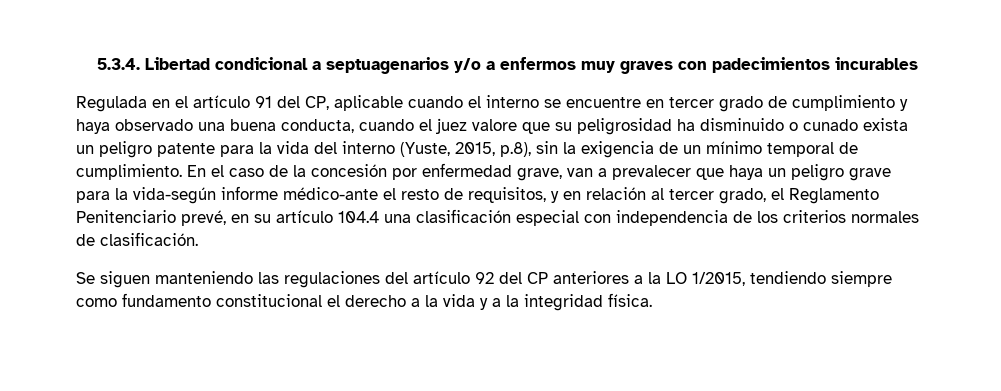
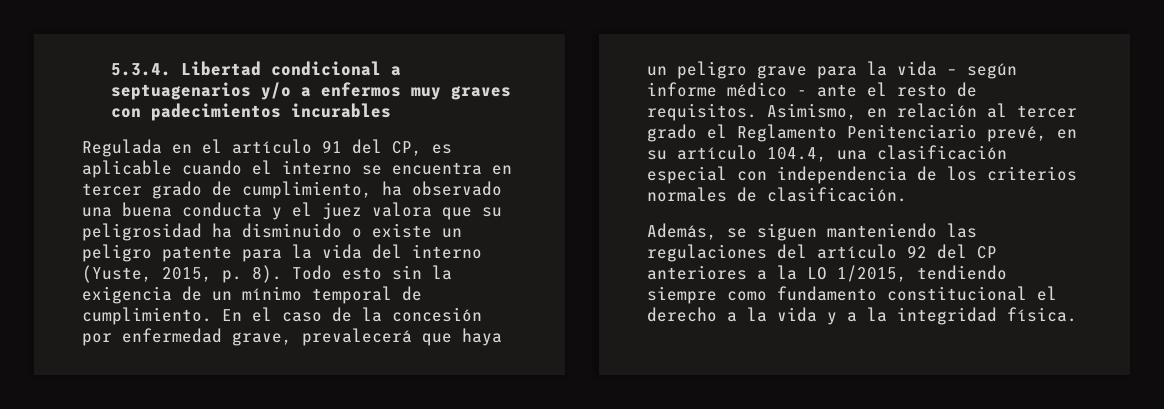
- Regulada en el artículo 91 del CP, aplicable cuando el interno se encuentre en tercer grado de cumplimiento y haya observado una buena conducta, cuando el juez valore que su peligrosidad ha disminuido o cunado exista un peligro patente para la vida del interno (Yuste, 2015, p.8), sin la exigencia de un mínimo temporal de cumplimiento.
+ Regulada en el artículo 91 del CP, es aplicable cuando el interno se encuentra en tercer grado de cumplimiento, ha observado una buena conducta y el juez valora que su peligrosidad ha disminuido o existe un peligro patente para la vida del interno (Yuste, 2015, p. 8). Todo esto sin la exigencia de un mínimo temporal de cumplimiento.
- En el caso de la concesión por enfermedad grave, van a prevalecer que haya un peligro grave para la vida-según informe médico-ante el resto de requisitos, y en relación al tercer grado, el Reglamento Penitenciario prevé, en su artículo 104.4 una clasificación especial con independencia de los criterios normales de clasificación.
+ En el caso de la concesión por enfermedad grave, prevalecerá que haya un peligro grave para la vida – según informe médico - ante el resto de requisitos. Asimismo, en relación al tercer grado el Reglamento Penitenciario prevé, en su artículo 104.4, una clasificación especial con independencia de los criterios normales de clasificación.
- Se siguen manteniendo las regulaciones del artículo 92 del CP anteriores a la LO 1/2015, tendiendo siempre como fundamento constitucional el derecho a la vida y a la integridad física.
+ Además, se siguen manteniendo las regulaciones del artículo 92 del CP anteriores a la LO 1/2015, tendiendo siempre como fundamento constitucional el derecho a la vida y a la integridad física.

